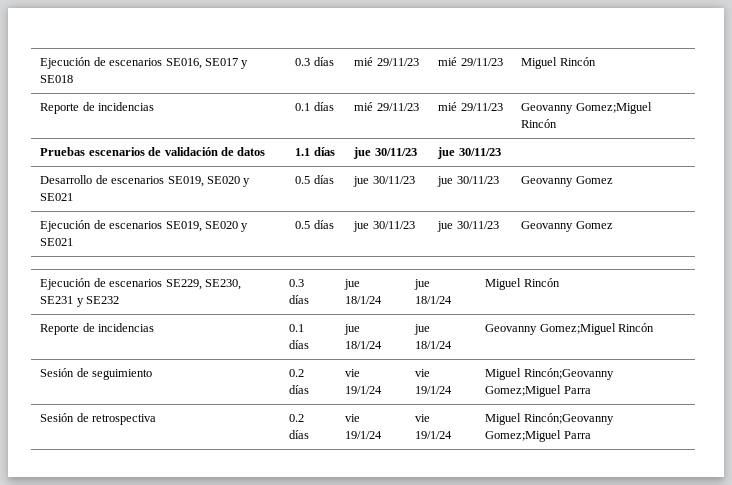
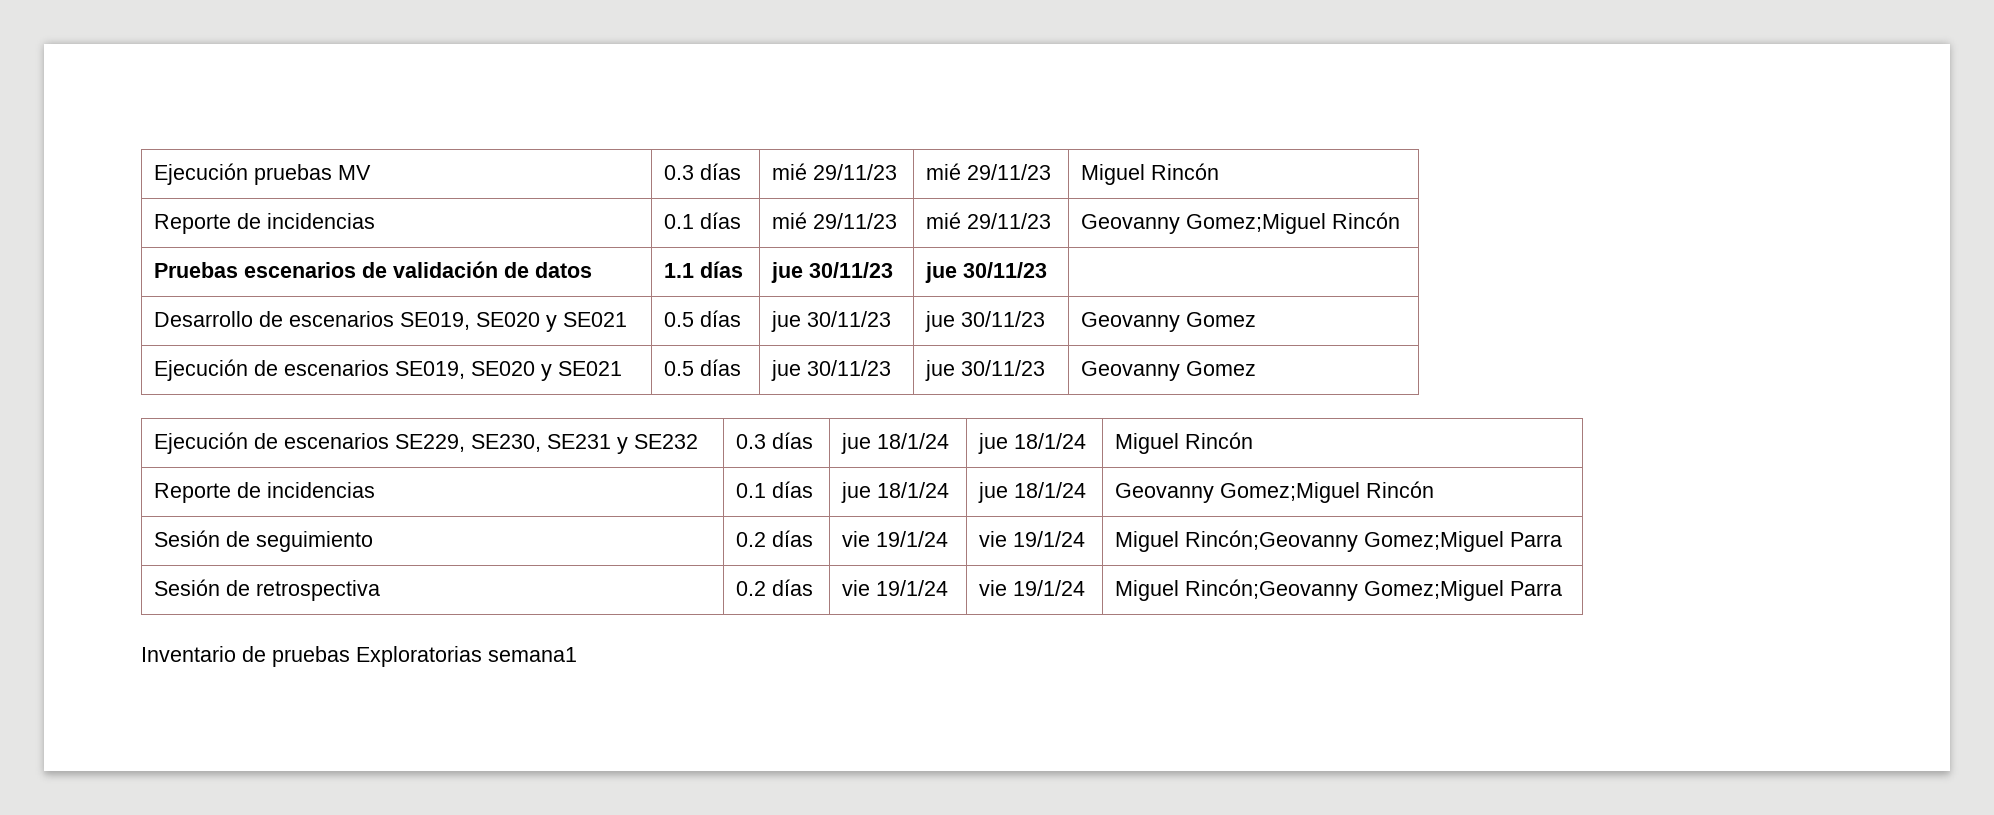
- Ejecución de escenarios SE016, SE017 y SE018 | 0.3 días | mié 29/11/23 | mié 29/11/23 | Miguel Rincón
+ Ejecución pruebas MV | 0.3 días | mié 29/11/23 | mié 29/11/23 | Miguel Rincón
+ Inventario de pruebas Exploratorias semana1

